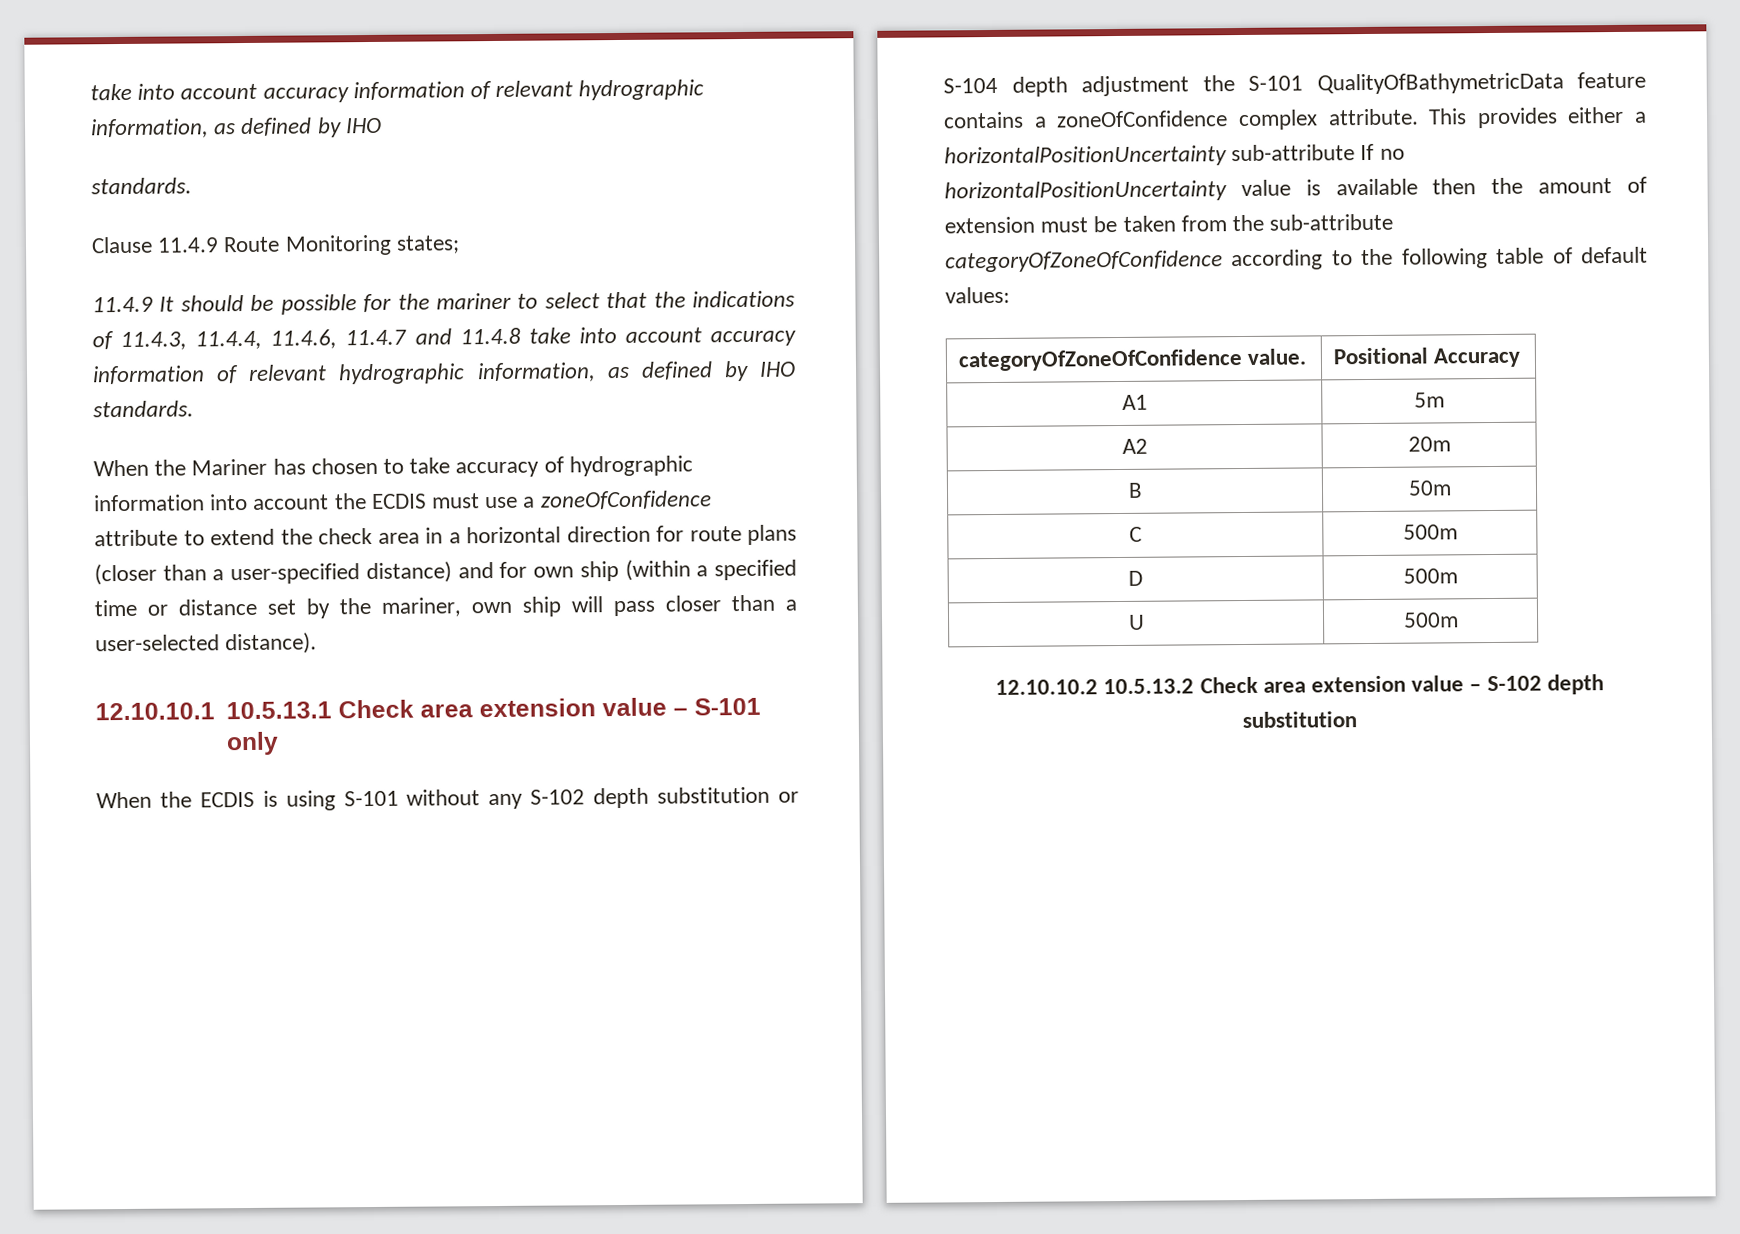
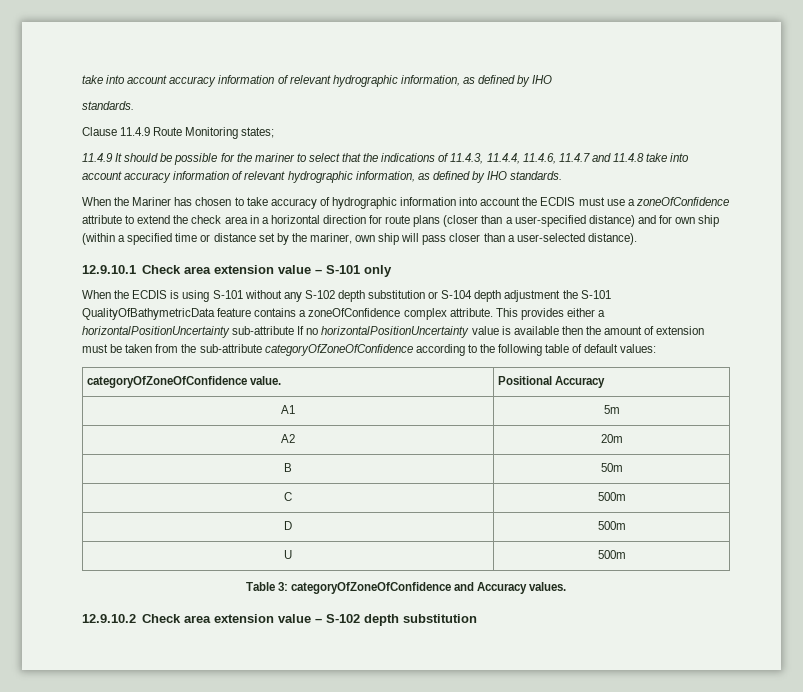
- 12.10.10.1 10.5.13.1 Check area extension value – S-101 only
+ 12.9.10.1 Check area extension value – S-101 only
- 12.10.10.2 10.5.13.2 Check area extension value – S-102 depth substitution
+ Table 3: categoryOfZoneOfConfidence and Accuracy values.
+ 12.9.10.2 Check area extension value – S-102 depth substitution

